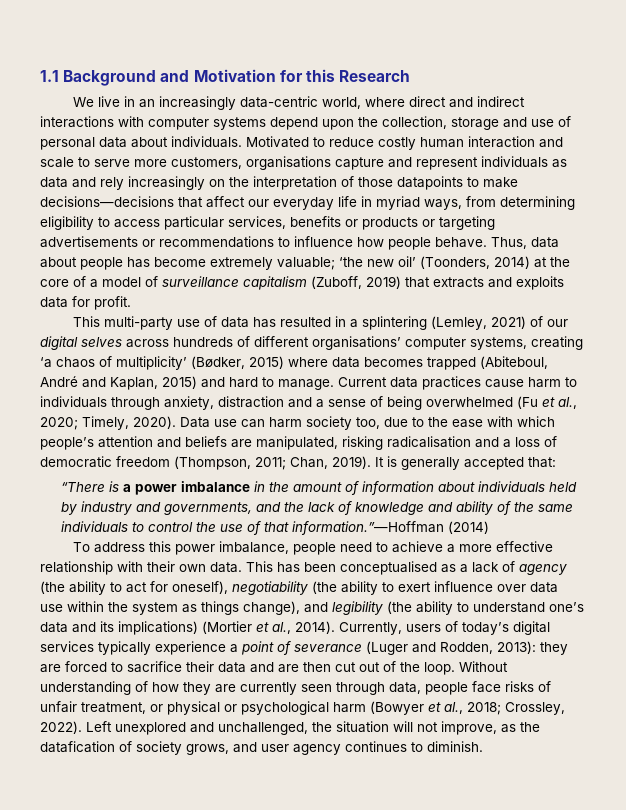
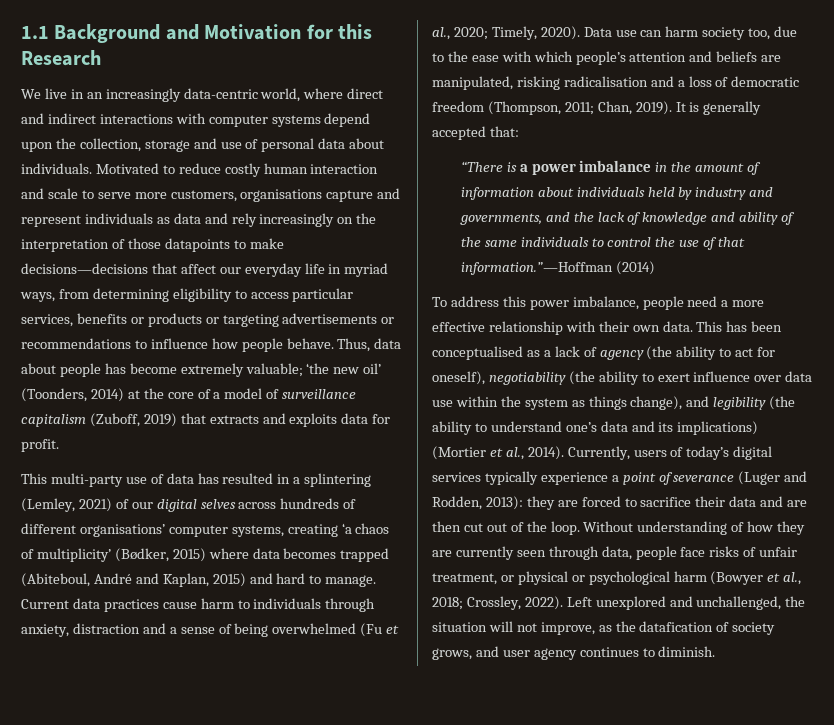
- To address this power imbalance, people need to achieve a more effective relationship with their own data.
+ To address this power imbalance, people need a more effective relationship with their own data.

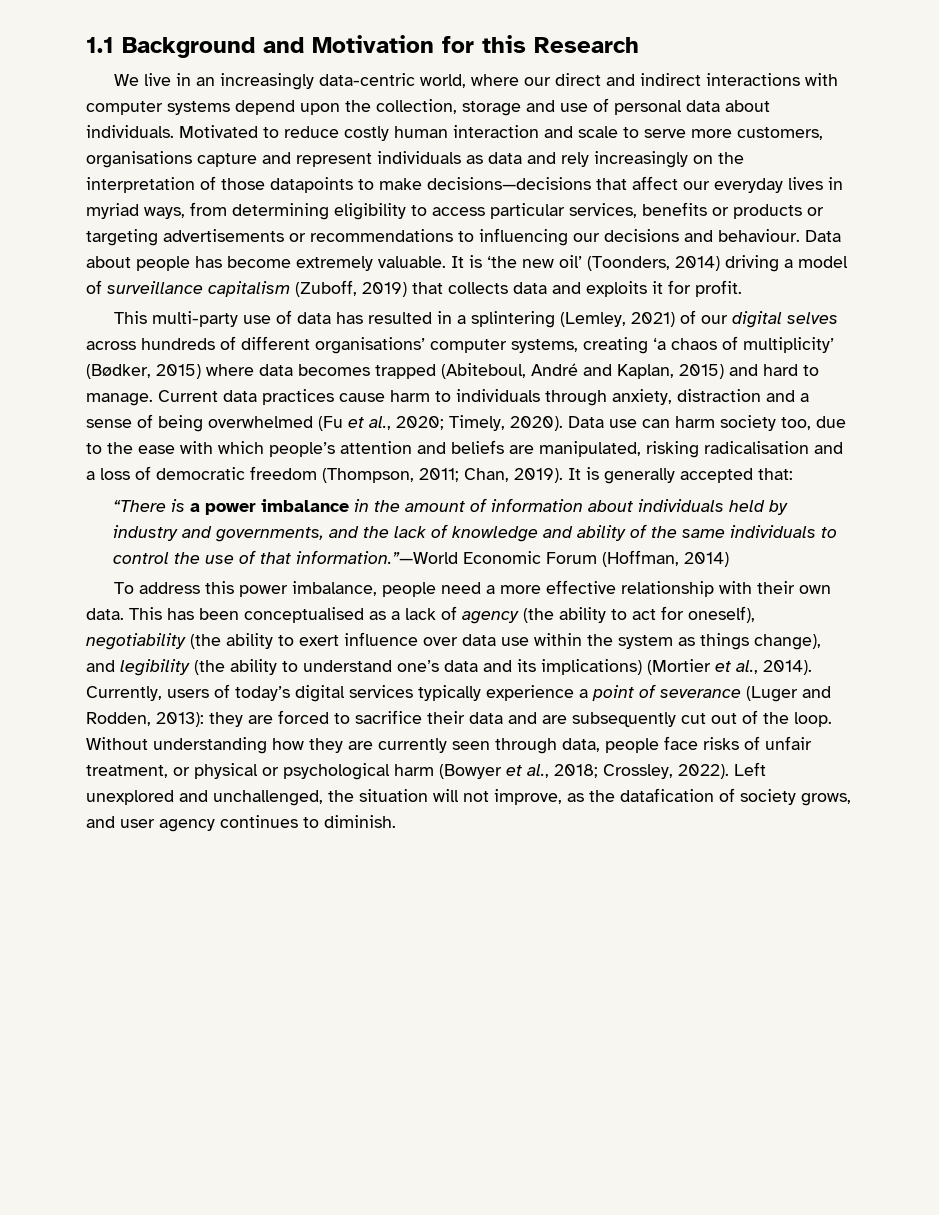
- We live in an increasingly data-centric world, where direct and indirect interactions with computer systems depend upon the collection, storage and use of personal data about individuals.
+ We live in an increasingly data-centric world, where our direct and indirect interactions with computer systems depend upon the collection, storage and use of personal data about individuals.
- Motivated to reduce costly human interaction and scale to serve more customers, organisations capture and represent individuals as data and rely increasingly on the interpretation of those datapoints to make decisions—decisions that affect our everyday life in myriad ways, from determining eligibility to access particular services, benefits or products or targeting advertisements or recommendations to influence how people behave. Thus, data about people has become extremely valuable; ‘the new oil’ (Toonders, 2014) at the core of a model of surveillance capitalism (Zuboff, 2019) that extracts and exploits data for profit.
+ Motivated to reduce costly human interaction and scale to serve more customers, organisations capture and represent individuals as data and rely increasingly on the interpretation of those datapoints to make decisions—decisions that affect our everyday lives in myriad ways, from determining eligibility to access particular services, benefits or products or targeting advertisements or recommendations to influencing our decisions and behaviour. Data about people has become extremely valuable. It is ‘the new oil’ (Toonders, 2014) driving a model of surveillance capitalism (Zuboff, 2019) that collects data and exploits it for profit.
- “There is a power imbalance in the amount of information about individuals held by industry and governments, and the lack of knowledge and ability of the same individuals to control the use of that information.”—Hoffman (2014)
+ “There is a power imbalance in the amount of information about individuals held by industry and governments, and the lack of knowledge and ability of the same individuals to control the use of that information.”—World Economic Forum (Hoffman, 2014)
- Currently, users of today’s digital services typically experience a point of severance (Luger and Rodden, 2013): they are forced to sacrifice their data and are then cut out of the loop.
+ Currently, users of today’s digital services typically experience a point of severance (Luger and Rodden, 2013): they are forced to sacrifice their data and are subsequently cut out of the loop.
- Without understanding of how they are currently seen through data, people face risks of unfair treatment, or physical or psychological harm (Bowyer et al., 2018; Crossley, 2022).
+ Without understanding how they are currently seen through data, people face risks of unfair treatment, or physical or psychological harm (Bowyer et al., 2018; Crossley, 2022).

